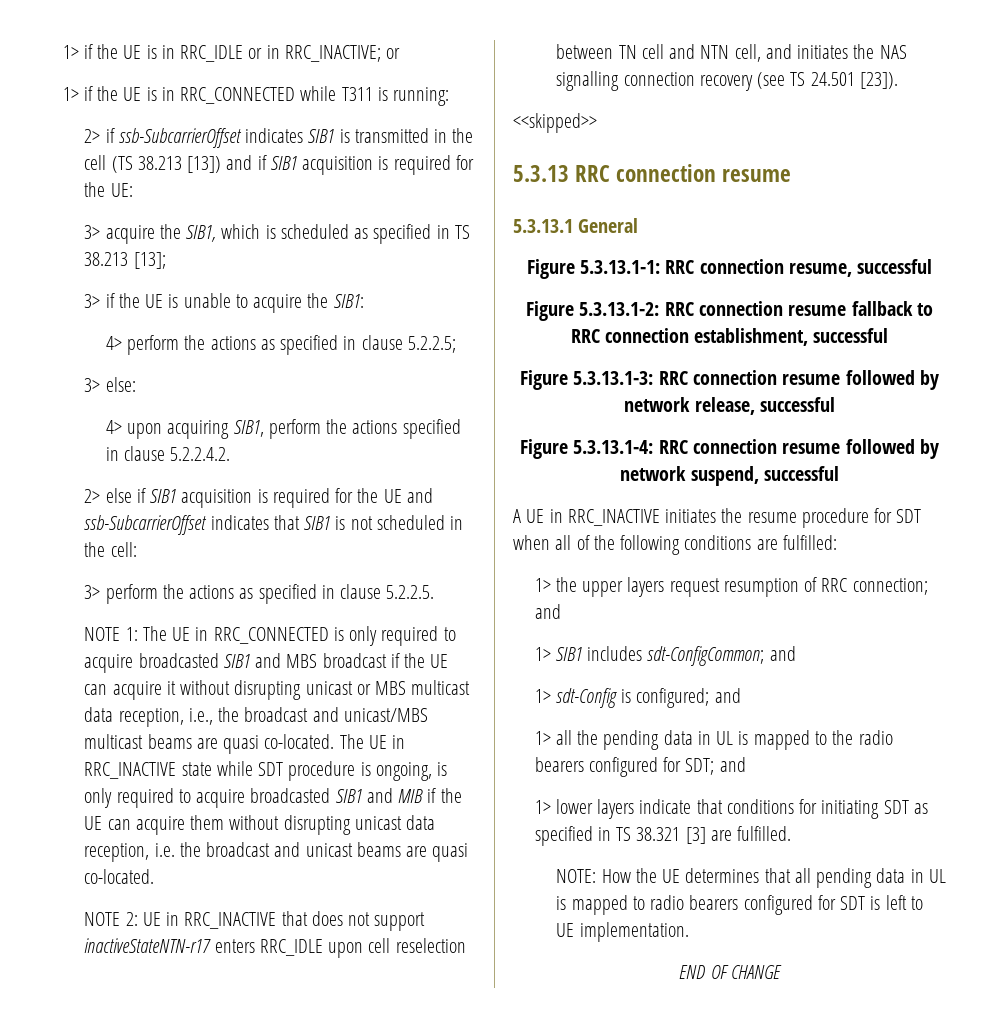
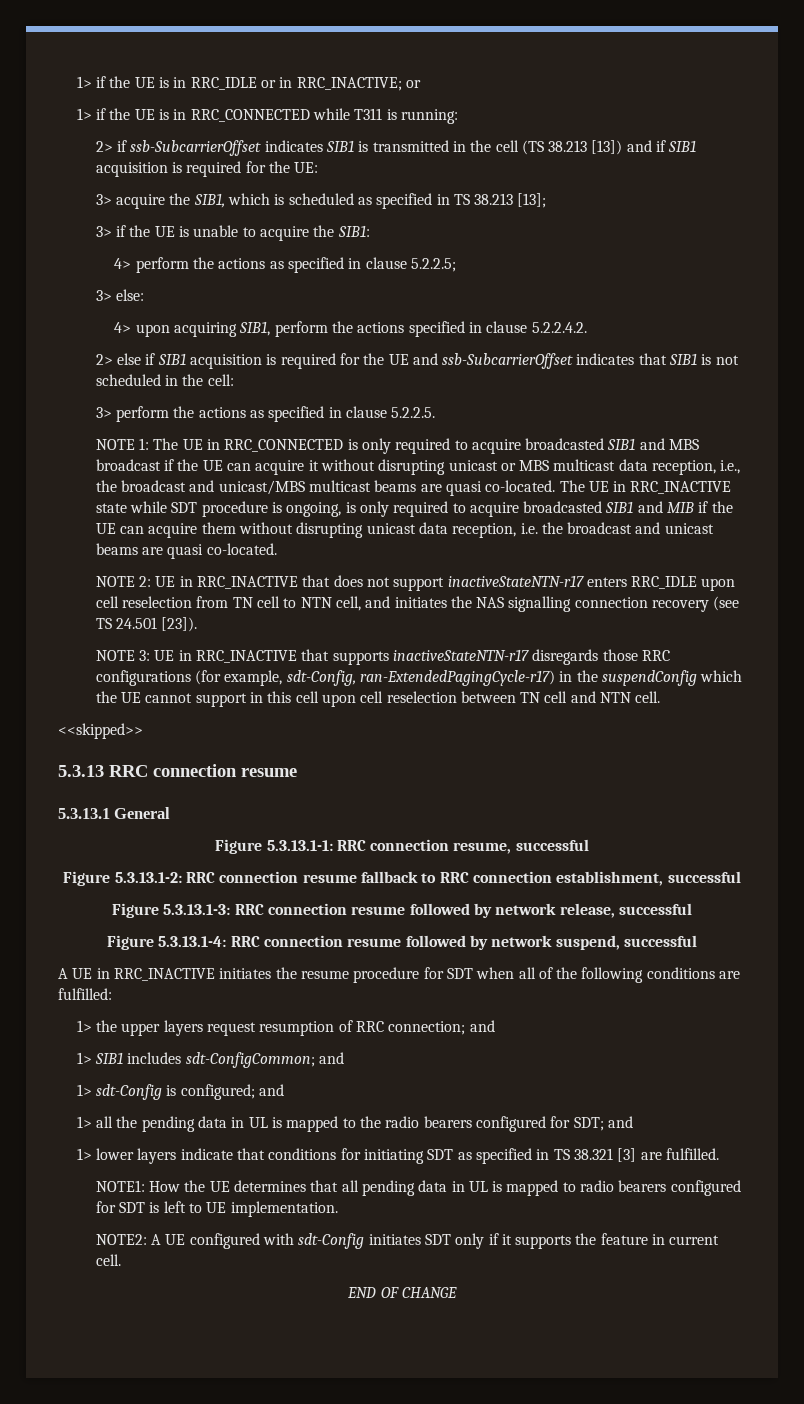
- NOTE 2: UE in RRC_INACTIVE that does not support inactiveStateNTN-r17 enters RRC_IDLE upon cell reselection between TN cell and NTN cell, and initiates the NAS signalling connection recovery (see TS 24.501 [23]).
+ NOTE 2: UE in RRC_INACTIVE that does not support inactiveStateNTN-r17 enters RRC_IDLE upon cell reselection from TN cell to NTN cell, and initiates the NAS signalling connection recovery (see TS 24.501 [23]).
+ NOTE 3: UE in RRC_INACTIVE that supports inactiveStateNTN-r17 disregards those RRC configurations (for example, sdt-Config, ran-ExtendedPagingCycle-r17) in the suspendConfig which the UE cannot support in this cell upon cell reselection between TN cell and NTN cell.
- NOTE: How the UE determines that all pending data in UL is mapped to radio bearers configured for SDT is left to UE implementation.
+ NOTE1: How the UE determines that all pending data in UL is mapped to radio bearers configured for SDT is left to UE implementation.
+ NOTE2: A UE configured with sdt-Config initiates SDT only if it supports the feature in current cell.

